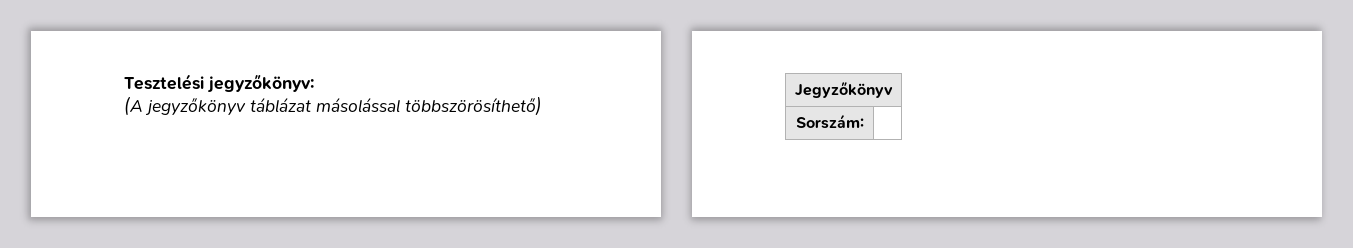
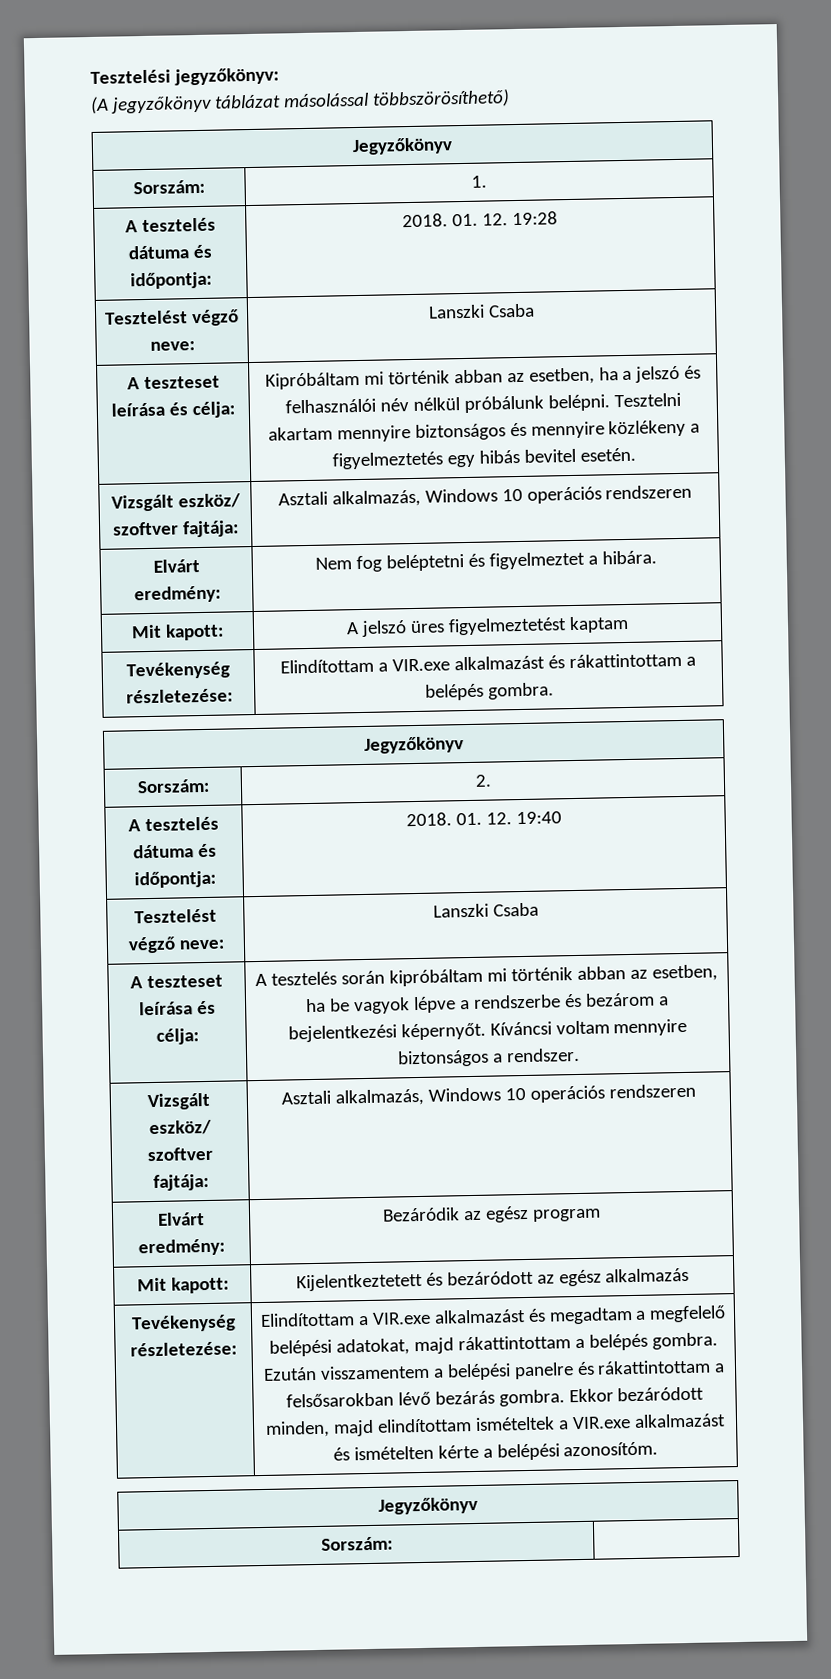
+ Sorszám: | 1.
+ A tesztelés dátuma és időpontja: | 2018. 01. 12. 19:28
+ Tesztelést végző neve: | Lanszki Csaba
+ A teszteset leírása és célja: | Kipróbáltam mi történik abban az esetben, ha a jelszó és felhasználói név nélkül próbálunk belépni. Tesztelni akartam mennyire biztonságos és mennyire közlékeny a figyelmeztetés egy hibás bevitel esetén.
+ Vizsgált eszköz/ szoftver fajtája: | Asztali alkalmazás, Windows 10 operációs rendszeren
+ Elvárt eredmény: | Nem fog beléptetni és figyelmeztet a hibára.
+ Mit kapott: | A jelszó üres figyelmeztetést kaptam
+ Tevékenység részletezése: | Elindítottam a VIR.exe alkalmazást és rákattintottam a belépés gombra.
+ Jegyzőkönyv
+ Sorszám: | 2.
+ A tesztelés dátuma és időpontja: | 2018. 01. 12. 19:40
+ Tesztelést végző neve: | Lanszki Csaba
+ A teszteset leírása és célja: | A tesztelés során kipróbáltam mi történik abban az esetben, ha be vagyok lépve a rendszerbe és bezárom a bejelentkezési képernyőt. Kíváncsi voltam mennyire biztonságos a rendszer.
+ Vizsgált eszköz/ szoftver fajtája: | Asztali alkalmazás, Windows 10 operációs rendszeren
+ Elvárt eredmény: | Bezáródik az egész program
+ Mit kapott: | Kijelentkeztetett és bezáródott az egész alkalmazás
+ Tevékenység részletezése: | Elindítottam a VIR.exe alkalmazást és megadtam a megfelelő belépési adatokat, majd rákattintottam a belépés gombra. Ezután visszamentem a belépési panelre és rákattintottam a felsősarokban lévő bezárás gombra. Ekkor bezáródott minden, majd elindítottam ismételtek a VIR.exe alkalmazást és ismételten kérte a belépési azonosítóm.
+ Jegyzőkönyv

